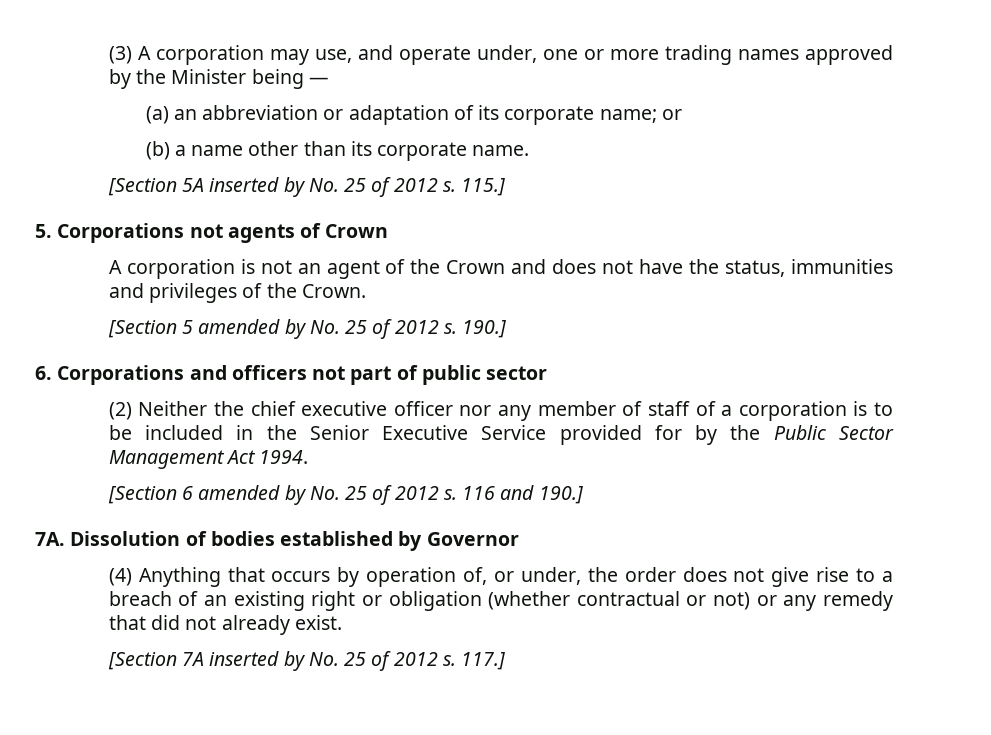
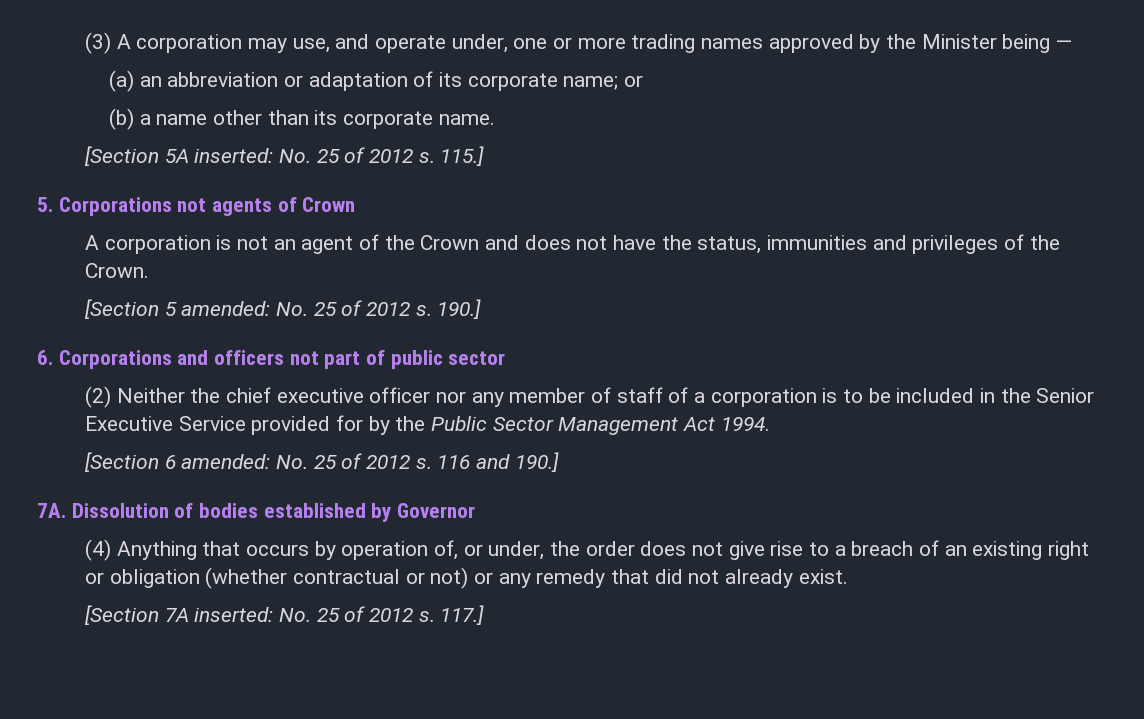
- [Section 5A inserted by No. 25 of 2012 s.
+ [Section 5A inserted: No. 25 of 2012 s.
- [Section 5 amended by No. 25 of 2012 s.
+ [Section 5 amended: No. 25 of 2012 s.
- [Section 6 amended by No. 25 of 2012 s.
+ [Section 6 amended: No. 25 of 2012 s.
- [Section 7A inserted by No. 25 of 2012 s.
+ [Section 7A inserted: No. 25 of 2012 s.

